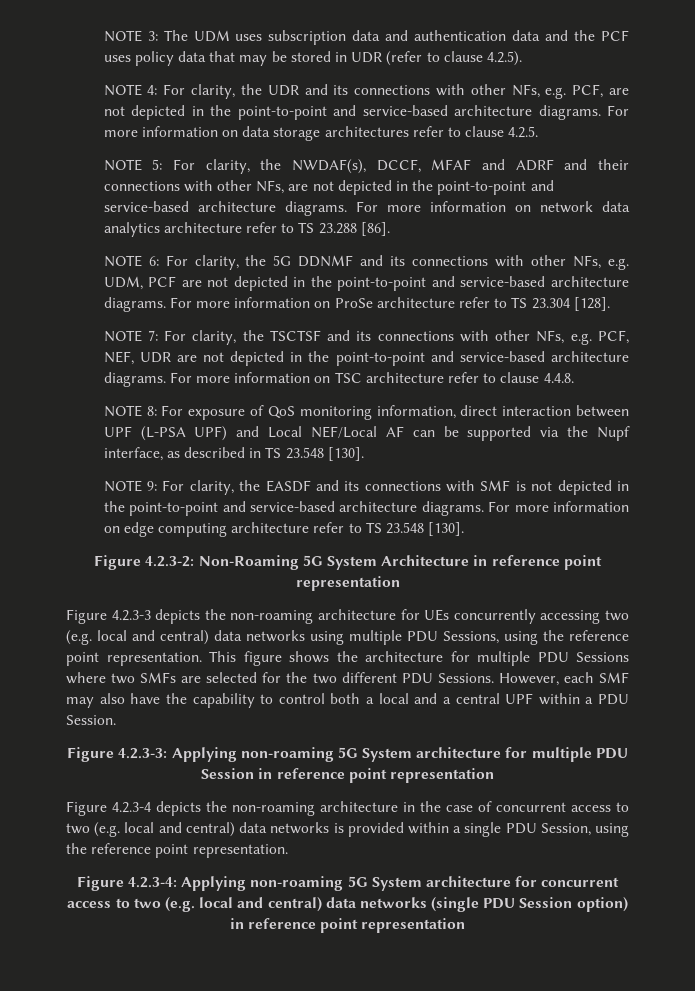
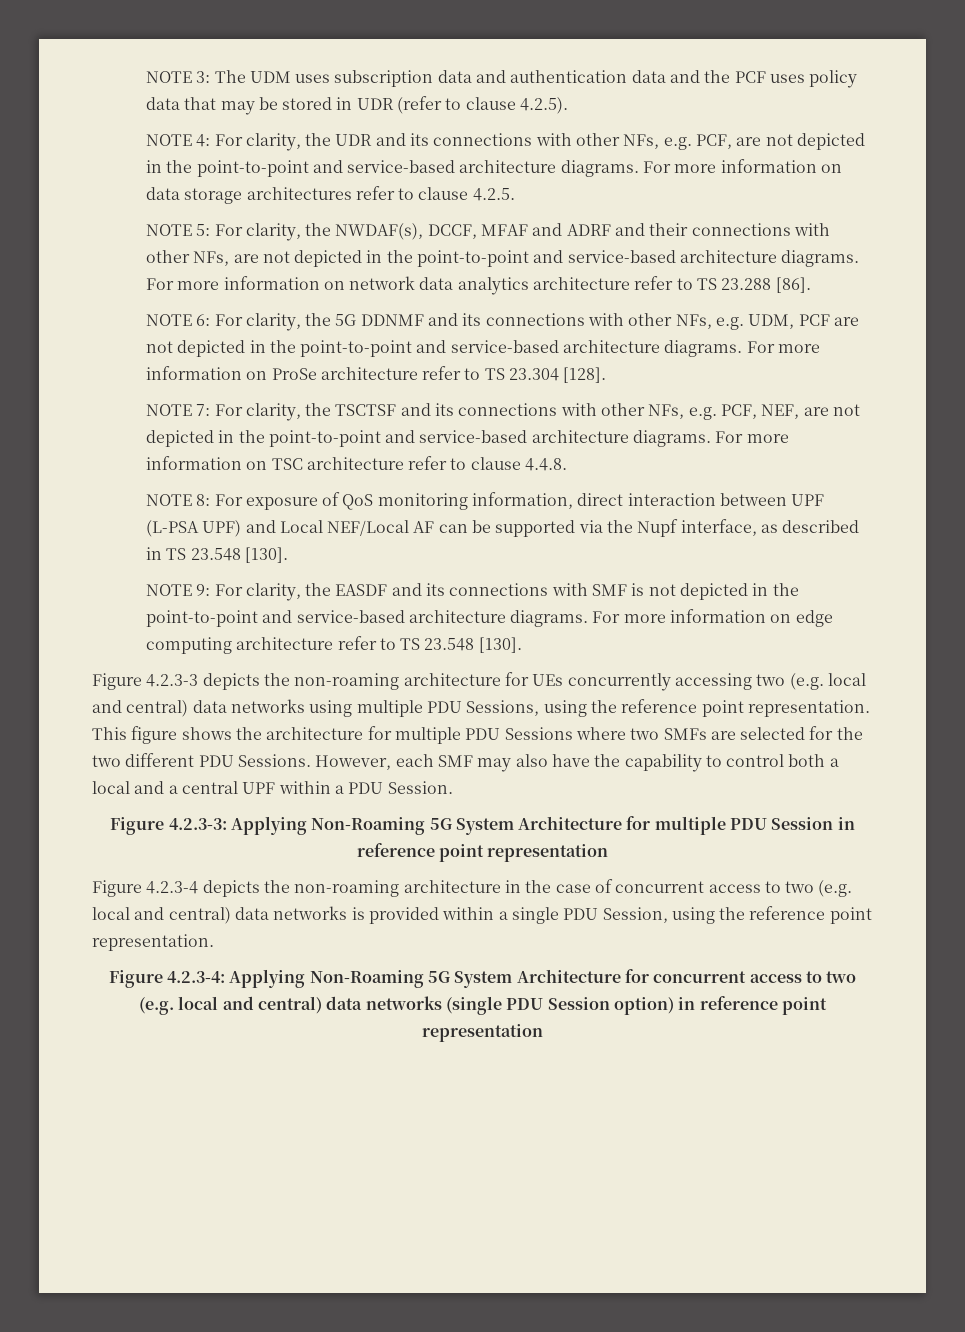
- NOTE 7: For clarity, the TSCTSF and its connections with other NFs, e.g. PCF, NEF, UDR are not depicted in the point-to-point and service-based architecture diagrams.
+ NOTE 7: For clarity, the TSCTSF and its connections with other NFs, e.g. PCF, NEF, are not depicted in the point-to-point and service-based architecture diagrams.
- Figure 4.2.3-2: Non-Roaming 5G System Architecture in reference point representation
- Figure 4.2.3-3: Applying non-roaming 5G System architecture for multiple PDU Session in reference point representation
+ Figure 4.2.3-3: Applying Non-Roaming 5G System Architecture for multiple PDU Session in reference point representation
- Figure 4.2.3-4: Applying non-roaming 5G System architecture for concurrent access to two (e.g. local and central) data networks (single PDU Session option) in reference point representation
+ Figure 4.2.3-4: Applying Non-Roaming 5G System Architecture for concurrent access to two (e.g. local and central) data networks (single PDU Session option) in reference point representation

